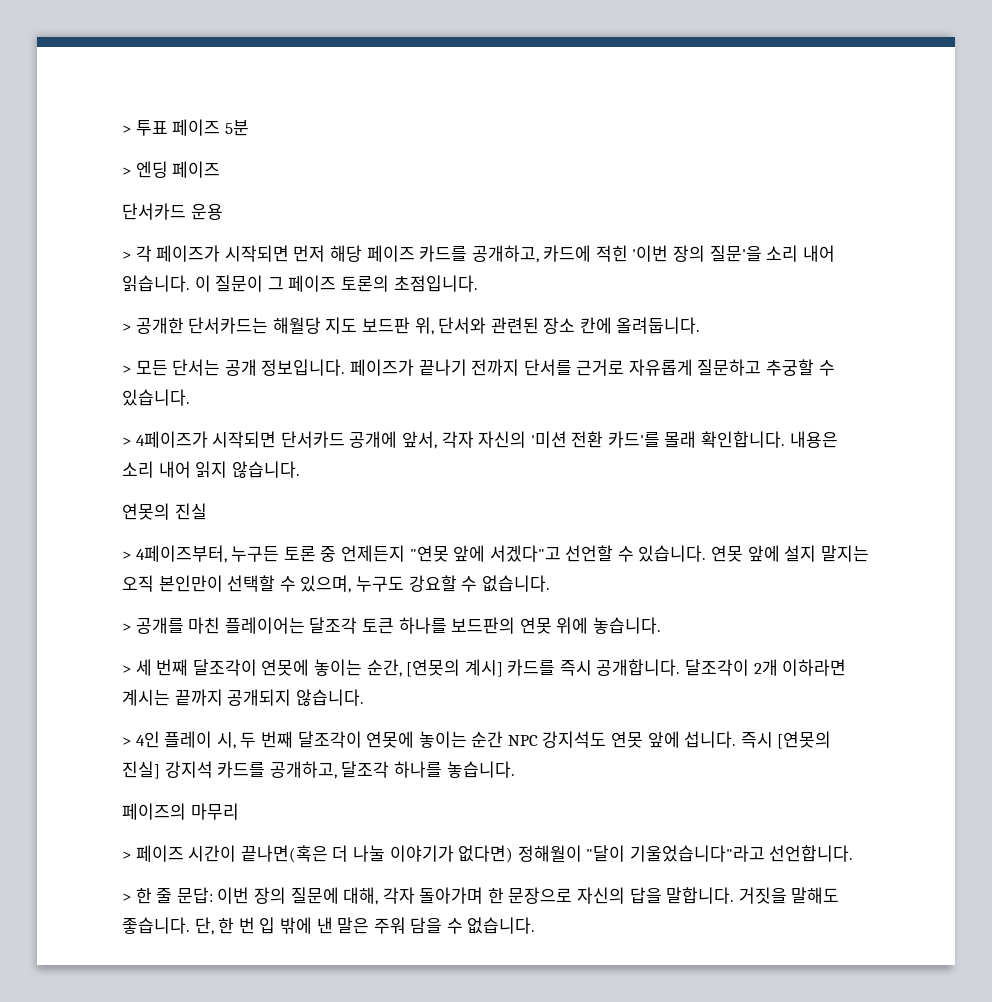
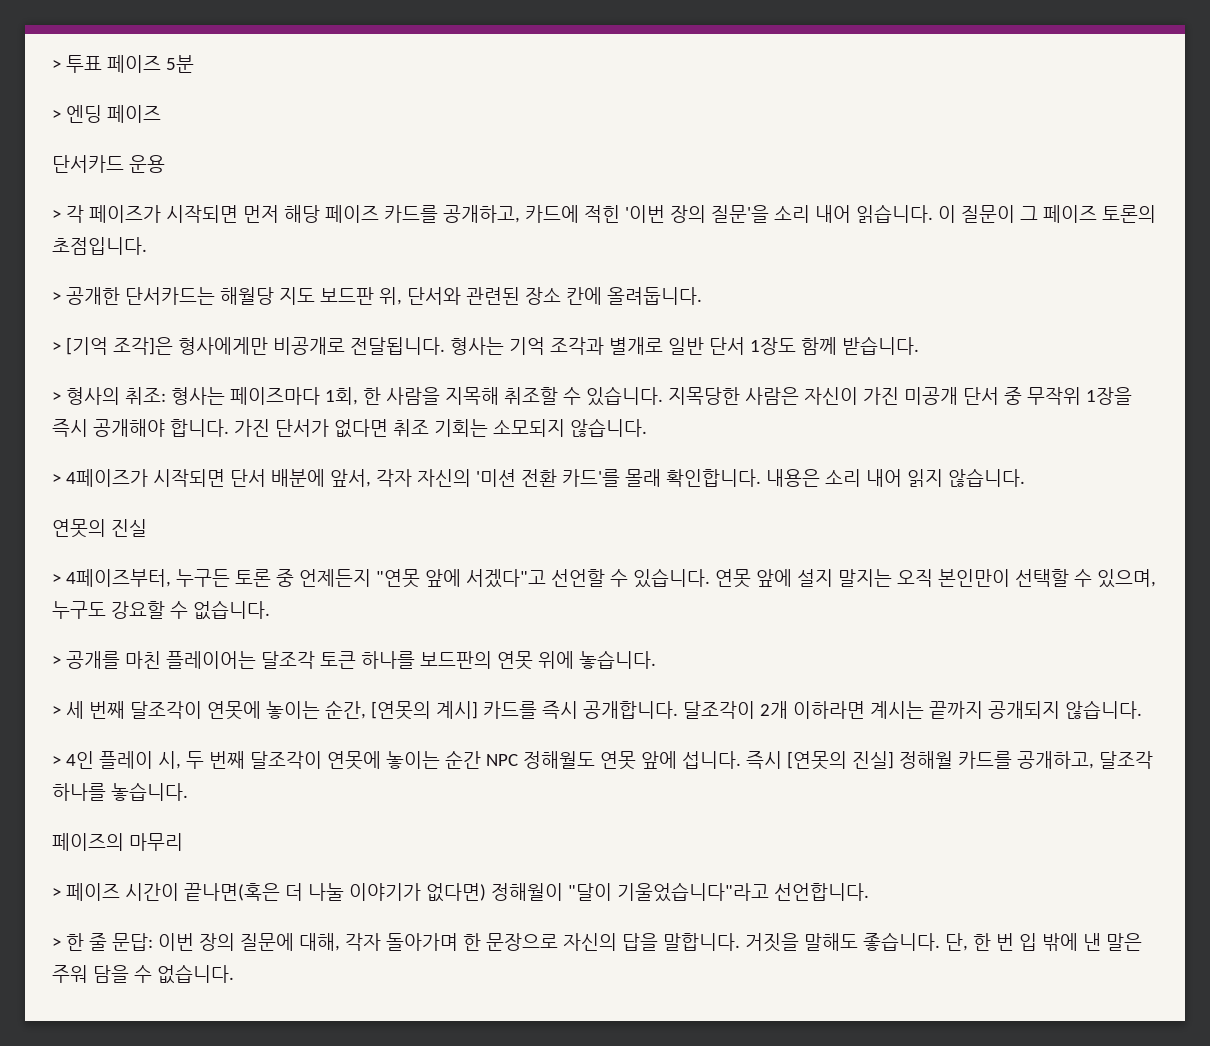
- > 모든 단서는 공개 정보입니다. 페이즈가 끝나기 전까지 단서를 근거로 자유롭게 질문하고 추궁할 수 있습니다.
+ > [기억 조각]은 형사에게만 비공개로 전달됩니다. 형사는 기억 조각과 별개로 일반 단서 1장도 함께 받습니다.
+ > 형사의 취조: 형사는 페이즈마다 1회, 한 사람을 지목해 취조할 수 있습니다. 지목당한 사람은 자신이 가진 미공개 단서 중 무작위 1장을 즉시 공개해야 합니다. 가진 단서가 없다면 취조 기회는 소모되지 않습니다.
- > 4페이즈가 시작되면 단서카드 공개에 앞서, 각자 자신의 '미션 전환 카드'를 몰래 확인합니다.
+ > 4페이즈가 시작되면 단서 배분에 앞서, 각자 자신의 '미션 전환 카드'를 몰래 확인합니다.
- > 4인 플레이 시, 두 번째 달조각이 연못에 놓이는 순간 NPC 강지석도 연못 앞에 섭니다.
+ > 4인 플레이 시, 두 번째 달조각이 연못에 놓이는 순간 NPC 정해월도 연못 앞에 섭니다.
- 즉시 [연못의 진실] 강지석 카드를 공개하고, 달조각 하나를 놓습니다.
+ 즉시 [연못의 진실] 정해월 카드를 공개하고, 달조각 하나를 놓습니다.

